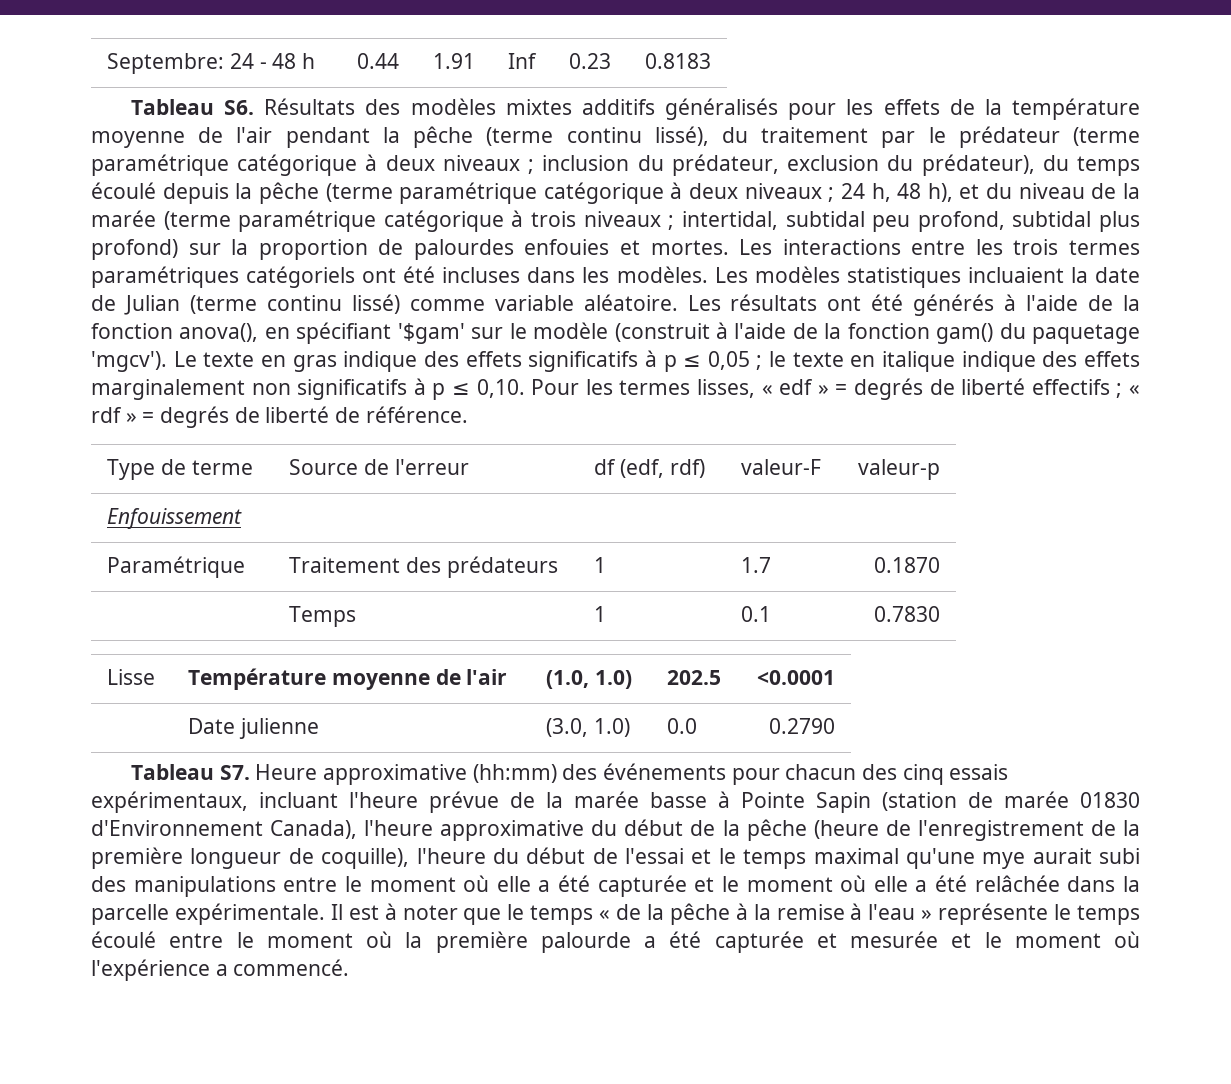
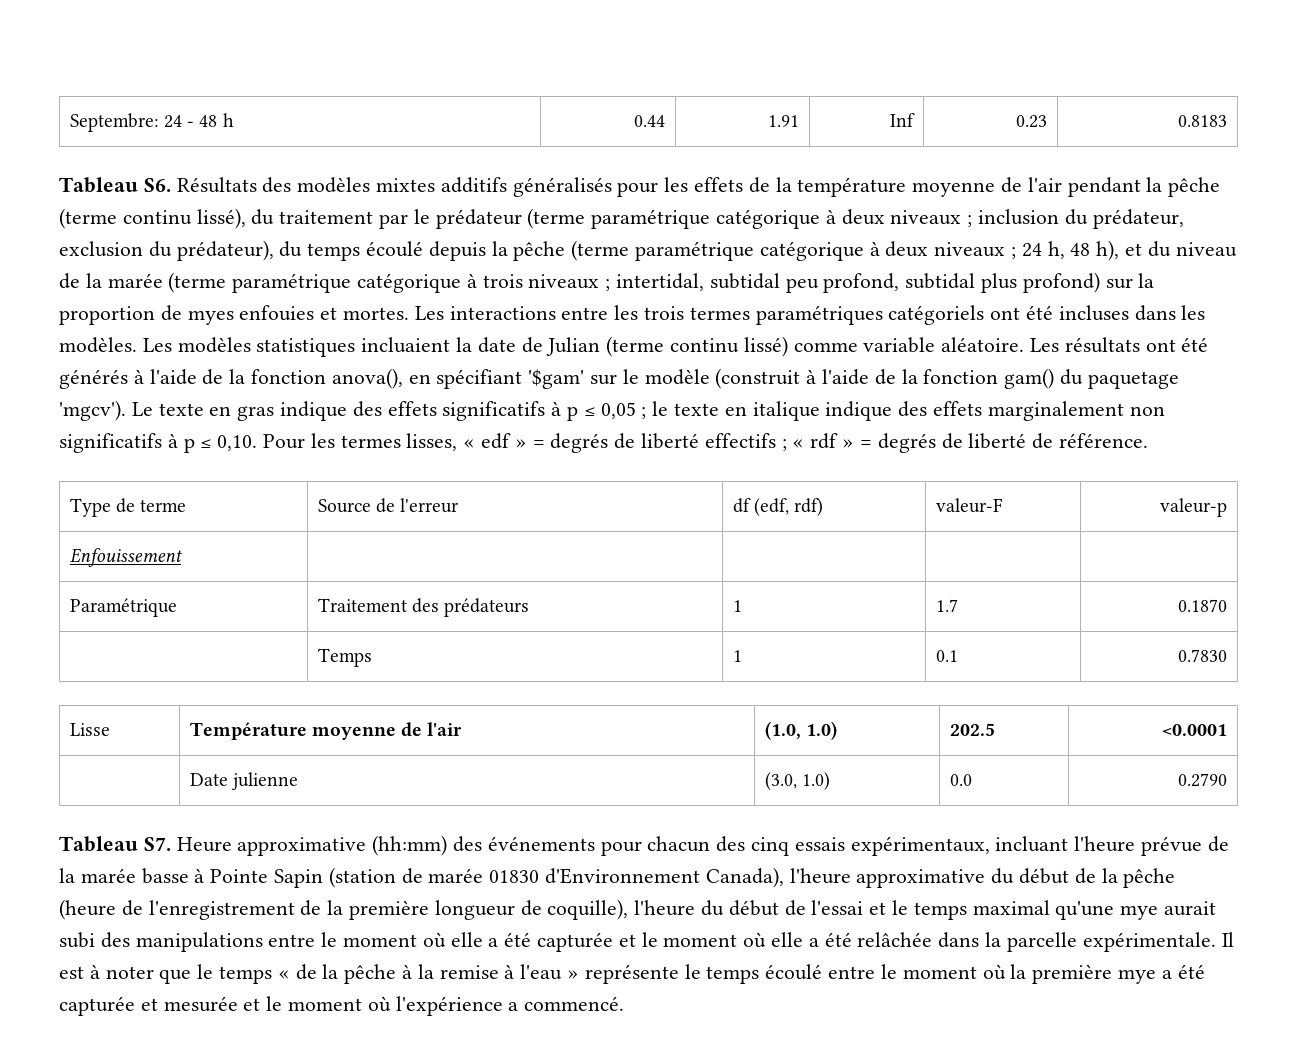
- intertidal, subtidal peu profond, subtidal plus profond) sur la proportion de palourdes enfouies et mortes.
+ intertidal, subtidal peu profond, subtidal plus profond) sur la proportion de myes enfouies et mortes.
- Il est à noter que le temps « de la pêche à la remise à l'eau » représente le temps écoulé entre le moment où la première palourde a été capturée et mesurée et le moment où l'expérience a commencé.
+ Il est à noter que le temps « de la pêche à la remise à l'eau » représente le temps écoulé entre le moment où la première mye a été capturée et mesurée et le moment où l'expérience a commencé.

